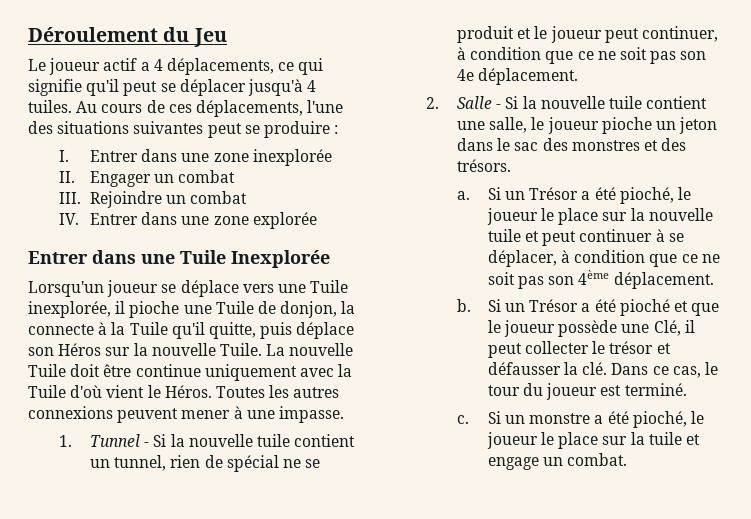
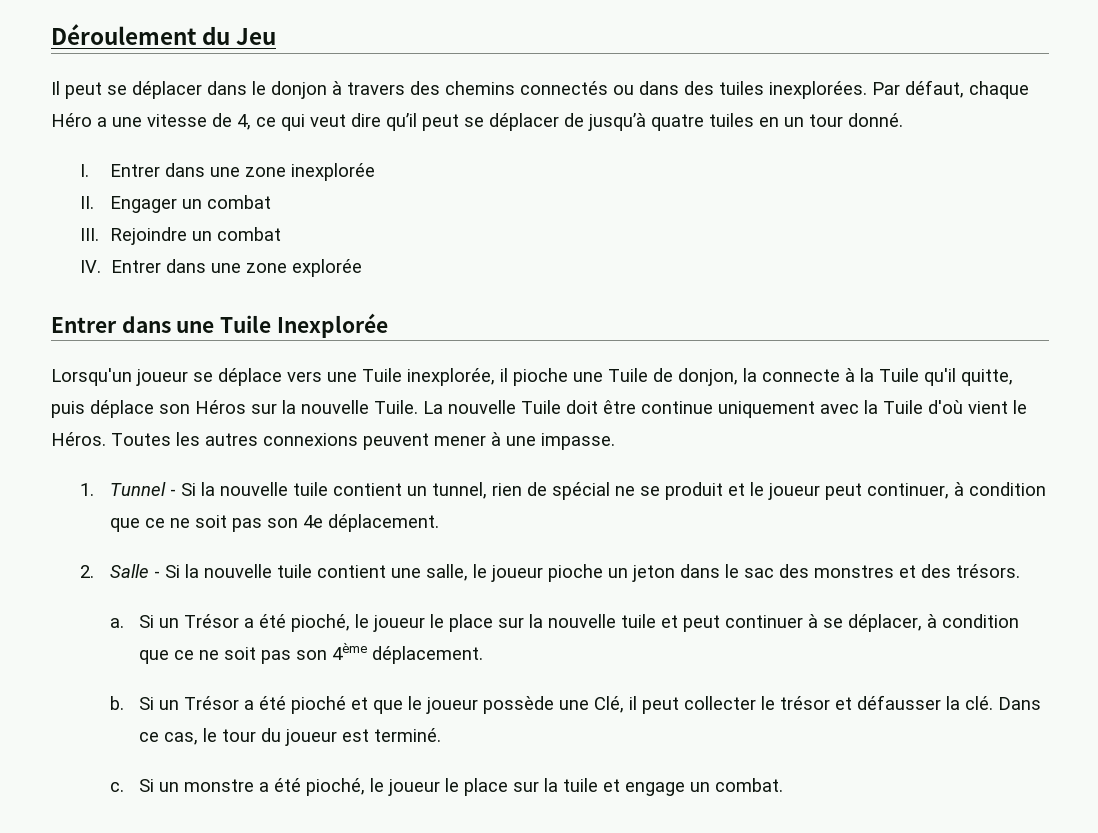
- Le joueur actif a 4 déplacements, ce qui signifie qu'il peut se déplacer jusqu'à 4 tuiles. Au cours de ces déplacements, l'une des situations suivantes peut se produire :
+ Il peut se déplacer dans le donjon à travers des chemins connectés ou dans des tuiles inexplorées. Par défaut, chaque Héro a une vitesse de 4, ce qui veut dire qu’il peut se déplacer de jusqu’à quatre tuiles en un tour donné.

